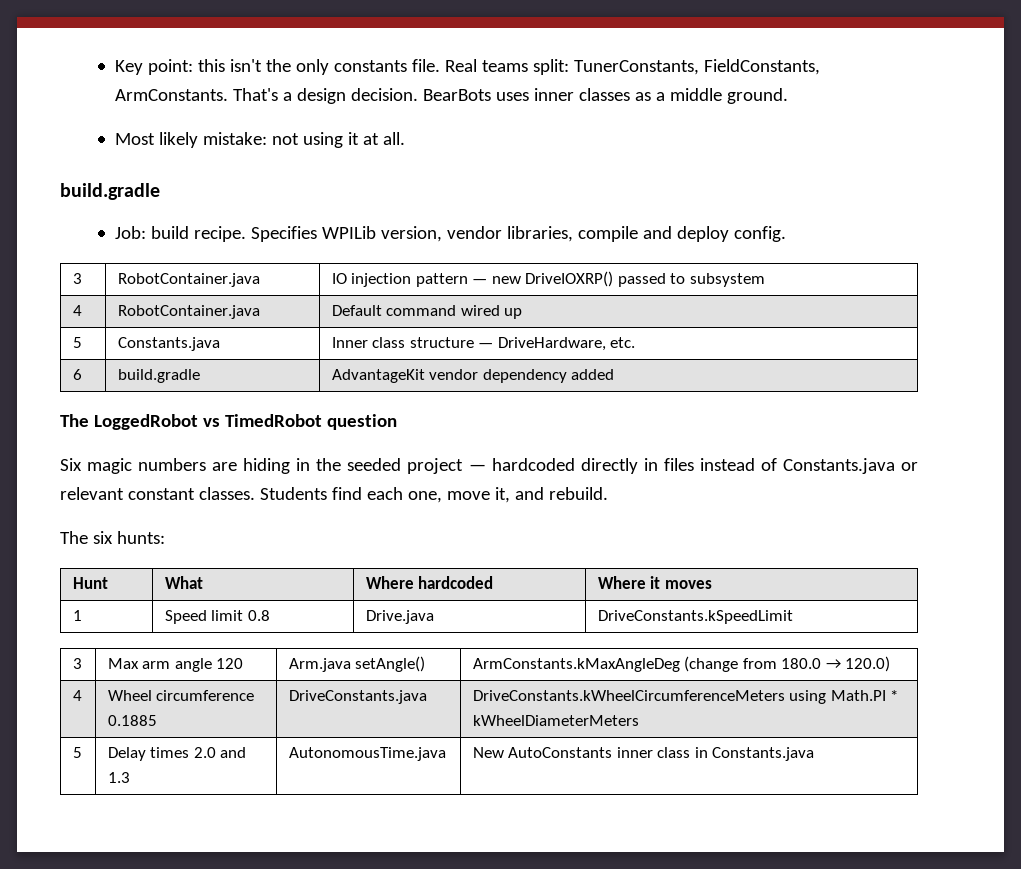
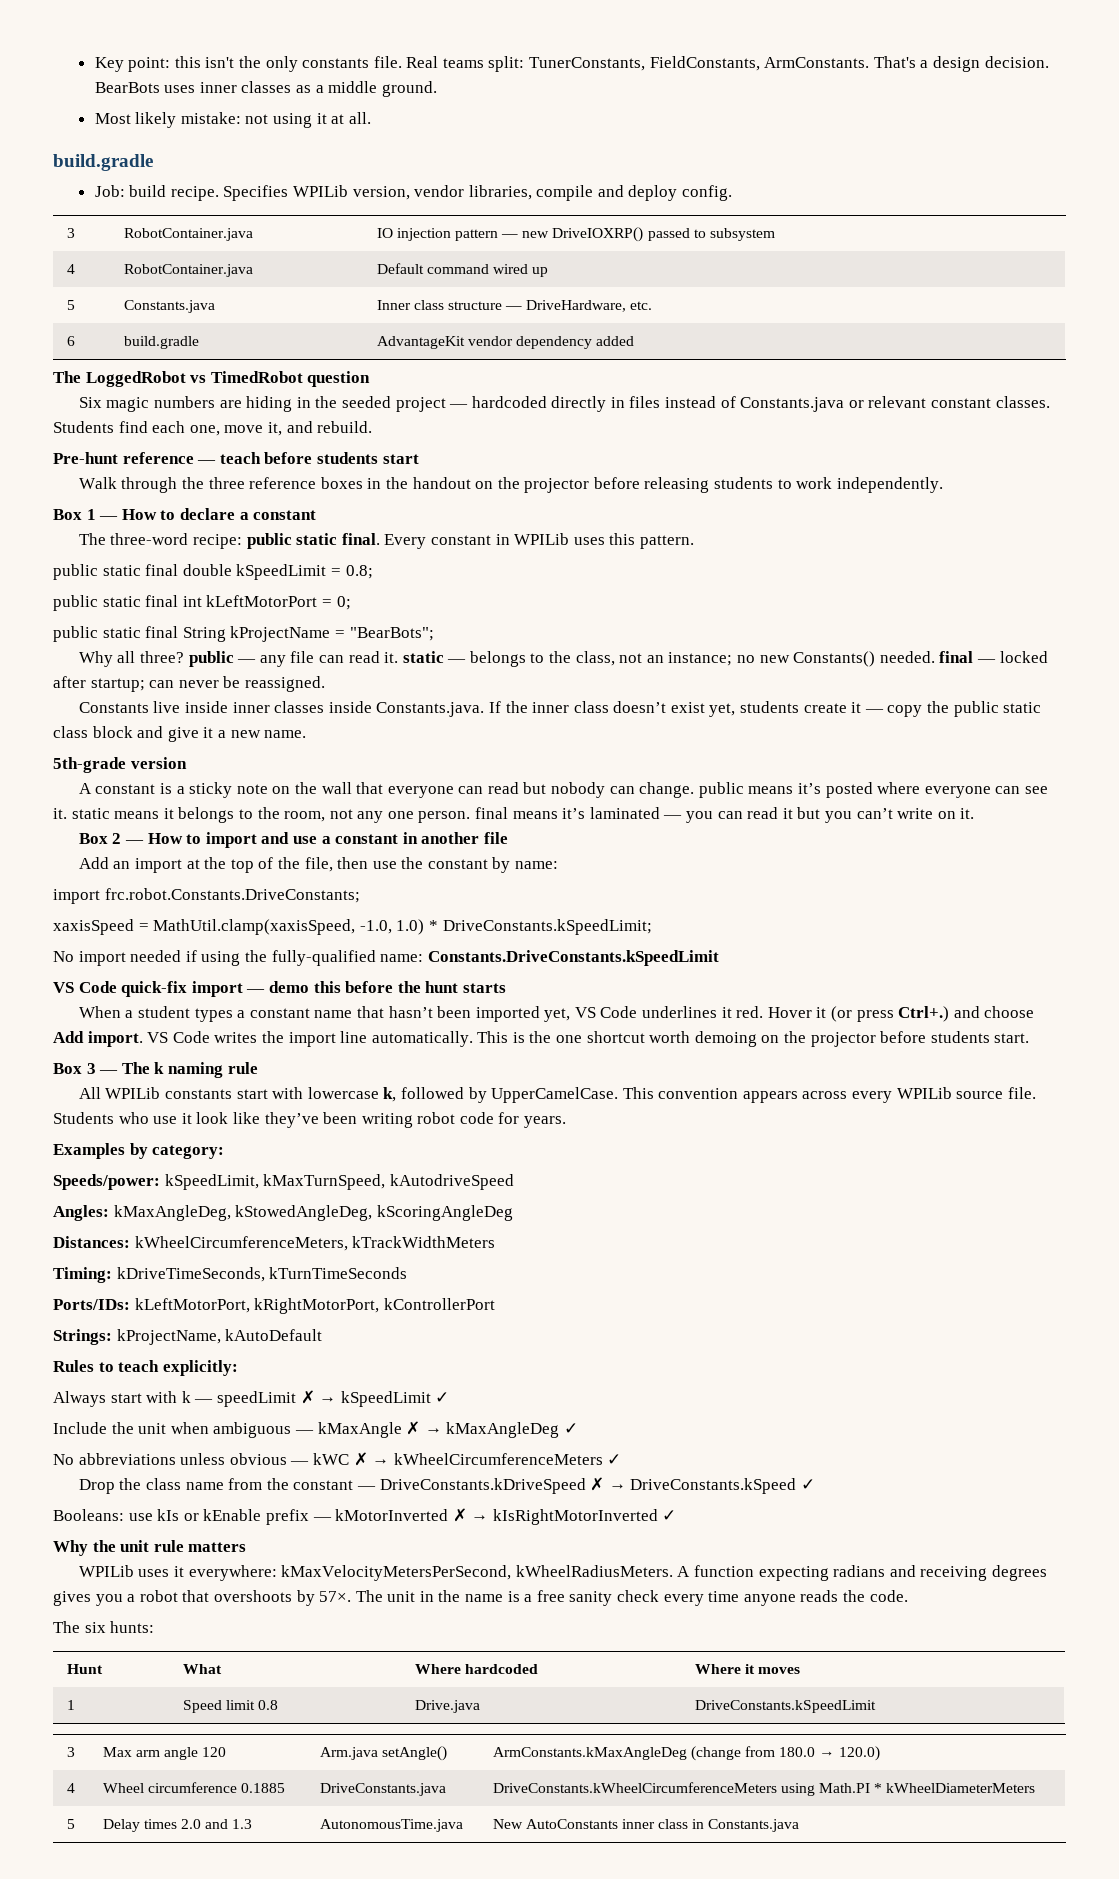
+ Pre-hunt reference — teach before students start
+ Walk through the three reference boxes in the handout on the projector before releasing students to work independently.
+ Box 1 — How to declare a constant
+ The three-word recipe: public static final. Every constant in WPILib uses this pattern.
+ public static final double kSpeedLimit = 0.8;
+ public static final int kLeftMotorPort = 0;
+ public static final String kProjectName = "BearBots";
+ Why all three? public — any file can read it. static — belongs to the class, not an instance; no new Constants() needed. final — locked after startup; can never be reassigned.
+ Constants live inside inner classes inside Constants.java. If the inner class doesn’t exist yet, students create it — copy the public static class block and give it a new name.
+ 5th-grade version
+ A constant is a sticky note on the wall that everyone can read but nobody can change. public means it’s posted where everyone can see it. static means it belongs to the room, not any one person. final means it’s laminated — you can read it but you can’t write on it.
+ Box 2 — How to import and use a constant in another file
+ Add an import at the top of the file, then use the constant by name:
+ import frc.robot.Constants.DriveConstants;
+ xaxisSpeed = MathUtil.clamp(xaxisSpeed, -1.0, 1.0) * DriveConstants.kSpeedLimit;
+ No import needed if using the fully-qualified name: Constants.DriveConstants.kSpeedLimit
+ VS Code quick-fix import — demo this before the hunt starts
+ When a student types a constant name that hasn’t been imported yet, VS Code underlines it red. Hover it (or press Ctrl+.) and choose Add import. VS Code writes the import line automatically. This is the one shortcut worth demoing on the projector before students start.
+ Box 3 — The k naming rule
+ All WPILib constants start with lowercase k, followed by UpperCamelCase. This convention appears across every WPILib source file. Students who use it look like they’ve been writing robot code for years.
+ Examples by category:
+ Speeds/power: kSpeedLimit, kMaxTurnSpeed, kAutodriveSpeed
+ Angles: kMaxAngleDeg, kStowedAngleDeg, kScoringAngleDeg
+ Distances: kWheelCircumferenceMeters, kTrackWidthMeters
+ Timing: kDriveTimeSeconds, kTurnTimeSeconds
+ Ports/IDs: kLeftMotorPort, kRightMotorPort, kControllerPort
+ Strings: kProjectName, kAutoDefault
+ Rules to teach explicitly:
+ Always start with k — speedLimit ✗ → kSpeedLimit ✓
+ Include the unit when ambiguous — kMaxAngle ✗ → kMaxAngleDeg ✓
+ No abbreviations unless obvious — kWC ✗ → kWheelCircumferenceMeters ✓
+ Drop the class name from the constant — DriveConstants.kDriveSpeed ✗ → DriveConstants.kSpeed ✓
+ Booleans: use kIs or kEnable prefix — kMotorInverted ✗ → kIsRightMotorInverted ✓
+ Why the unit rule matters
+ WPILib uses it everywhere: kMaxVelocityMetersPerSecond, kWheelRadiusMeters. A function expecting radians and receiving degrees gives you a robot that overshoots by 57×. The unit in the name is a free sanity check every time anyone reads the code.

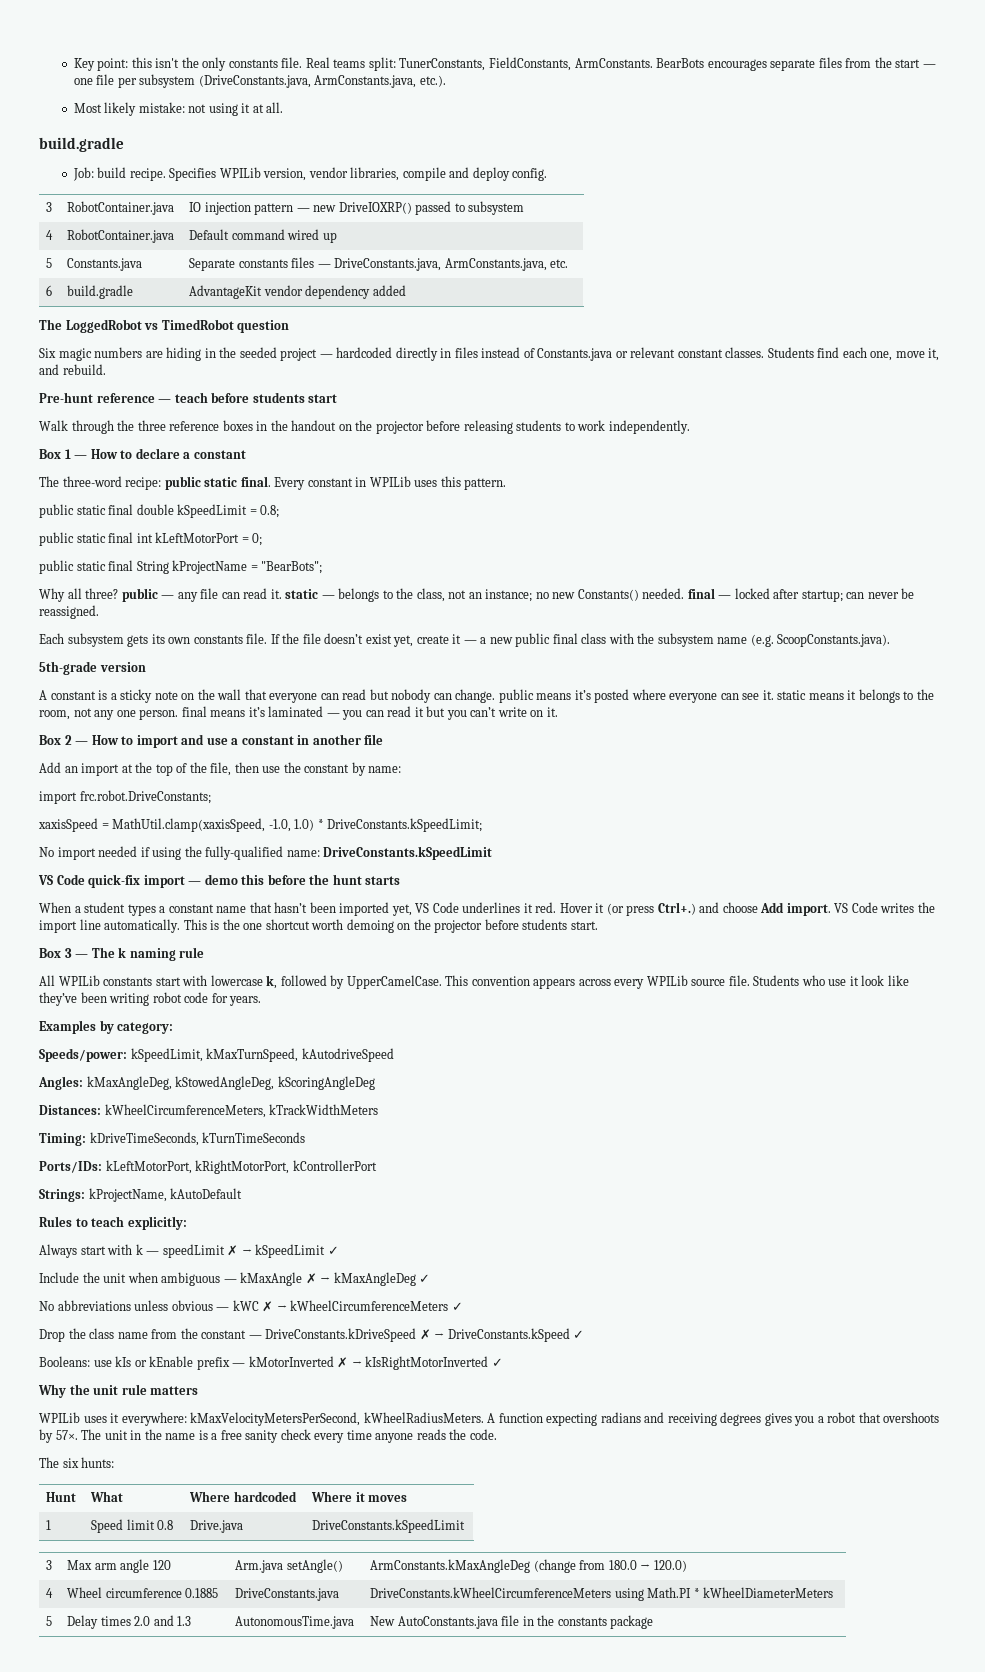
- That's a design decision. BearBots uses inner classes as a middle ground.
+ BearBots encourages separate files from the start — one file per subsystem (DriveConstants.java, ArmConstants.java, etc.).
- 5 | Constants.java | Inner class structure — DriveHardware, etc.
+ 5 | Constants.java | Separate constants files — DriveConstants.java, ArmConstants.java, etc.
- Constants live inside inner classes inside Constants.java. If the inner class doesn’t exist yet, students create it — copy the public static class block and give it a new name.
+ Each subsystem gets its own constants file. If the file doesn’t exist yet, create it — a new public final class with the subsystem name (e.g. ScoopConstants.java).
- import frc.robot.Constants.DriveConstants;
+ import frc.robot.DriveConstants;
- No import needed if using the fully-qualified name: Constants.DriveConstants.kSpeedLimit
+ No import needed if using the fully-qualified name: DriveConstants.kSpeedLimit
- 5 | Delay times 2.0 and 1.3 | AutonomousTime.java | New AutoConstants inner class in Constants.java
+ 5 | Delay times 2.0 and 1.3 | AutonomousTime.java | New AutoConstants.java file in the constants package

